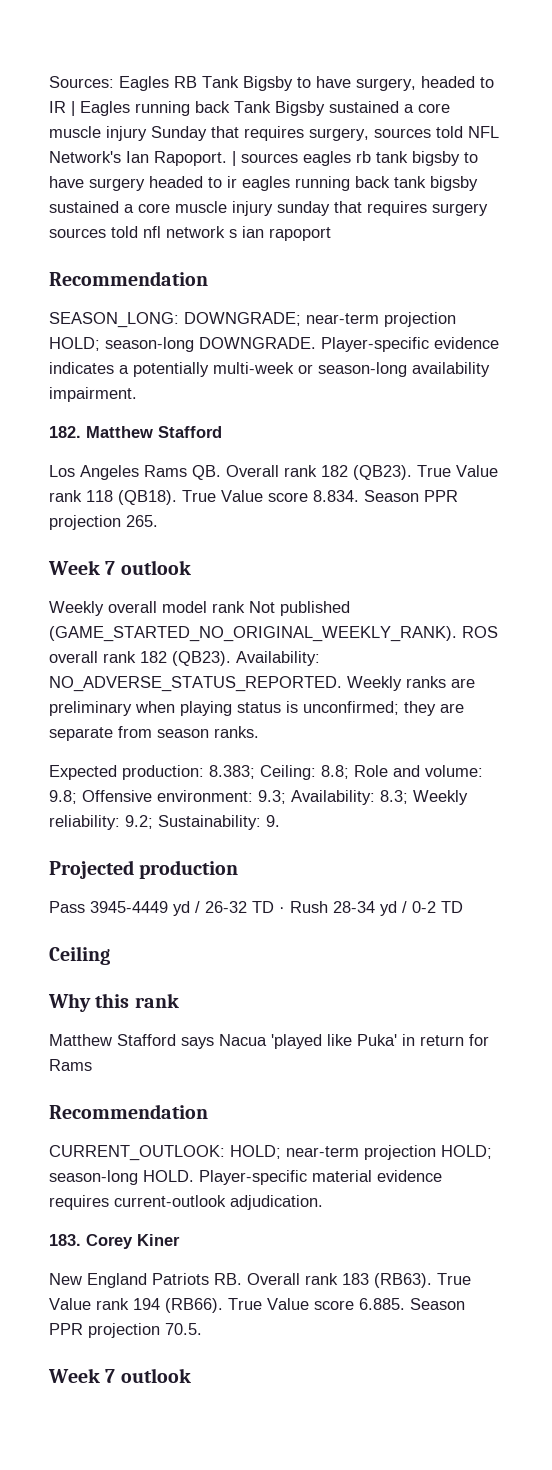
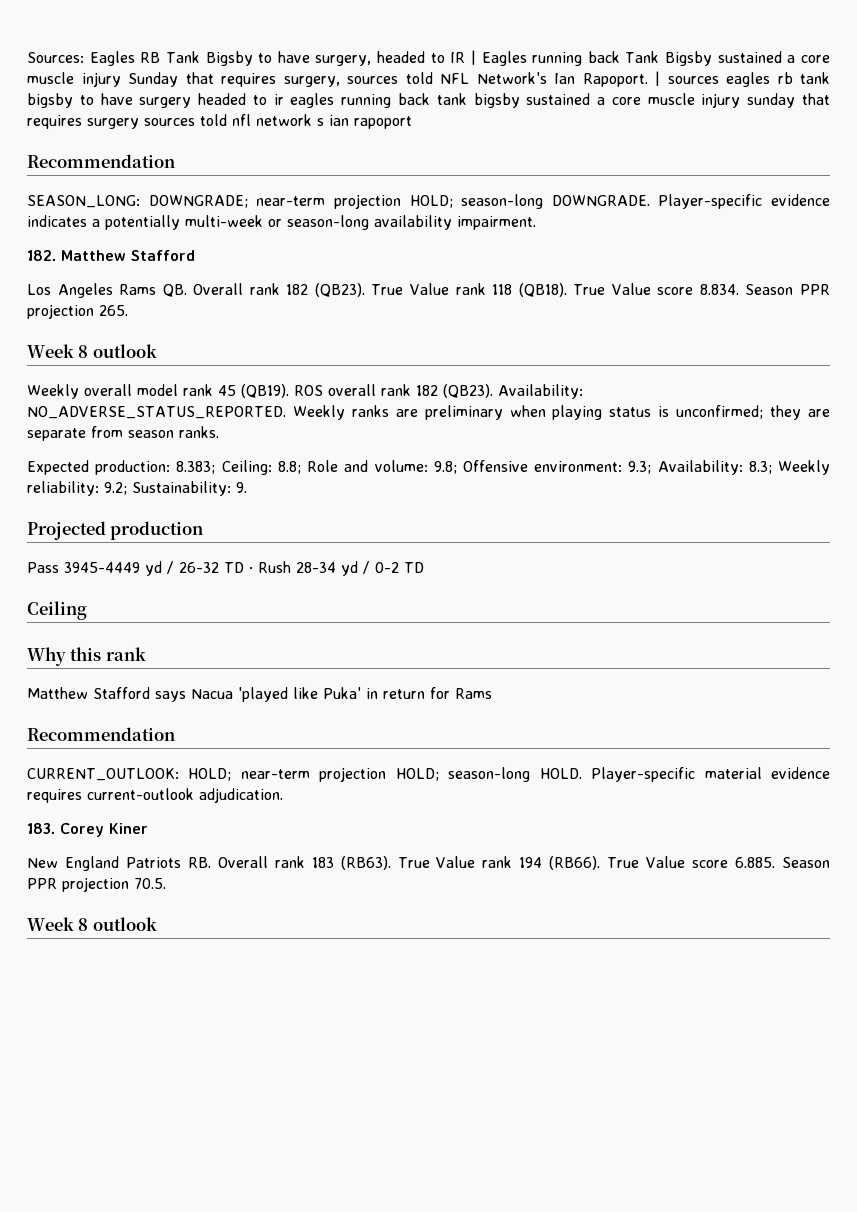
  True Value score 8.834. Season PPR projection 265.
- Week 7 outlook
+ Week 8 outlook
- Weekly overall model rank Not published (GAME_STARTED_NO_ORIGINAL_WEEKLY_RANK).
+ Weekly overall model rank 45 (QB19).
  True Value score 6.885. Season PPR projection 70.5.
- Week 7 outlook
+ Week 8 outlook

